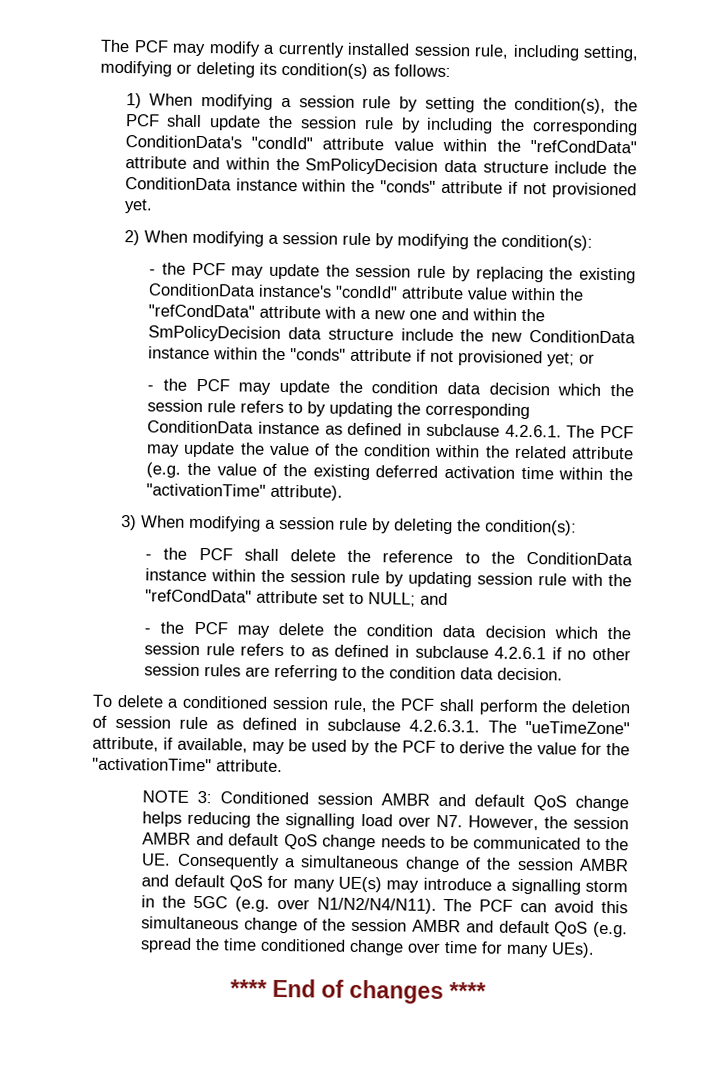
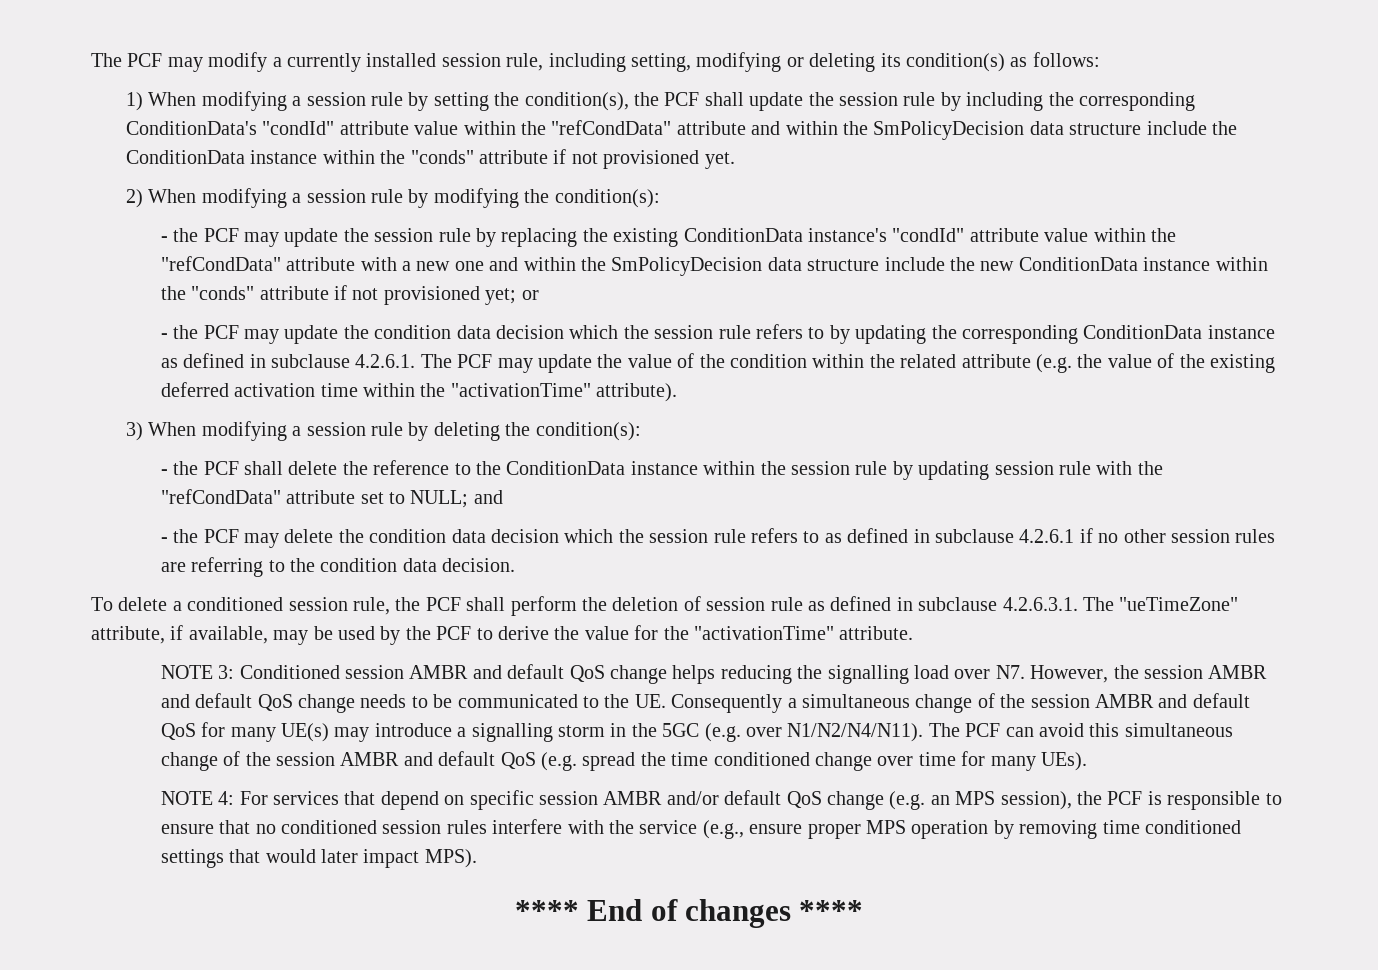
+ NOTE 4: For services that depend on specific session AMBR and/or default QoS change (e.g. an MPS session), the PCF is responsible to ensure that no conditioned session rules interfere with the service (e.g., ensure proper MPS operation by removing time conditioned settings that would later impact MPS).

